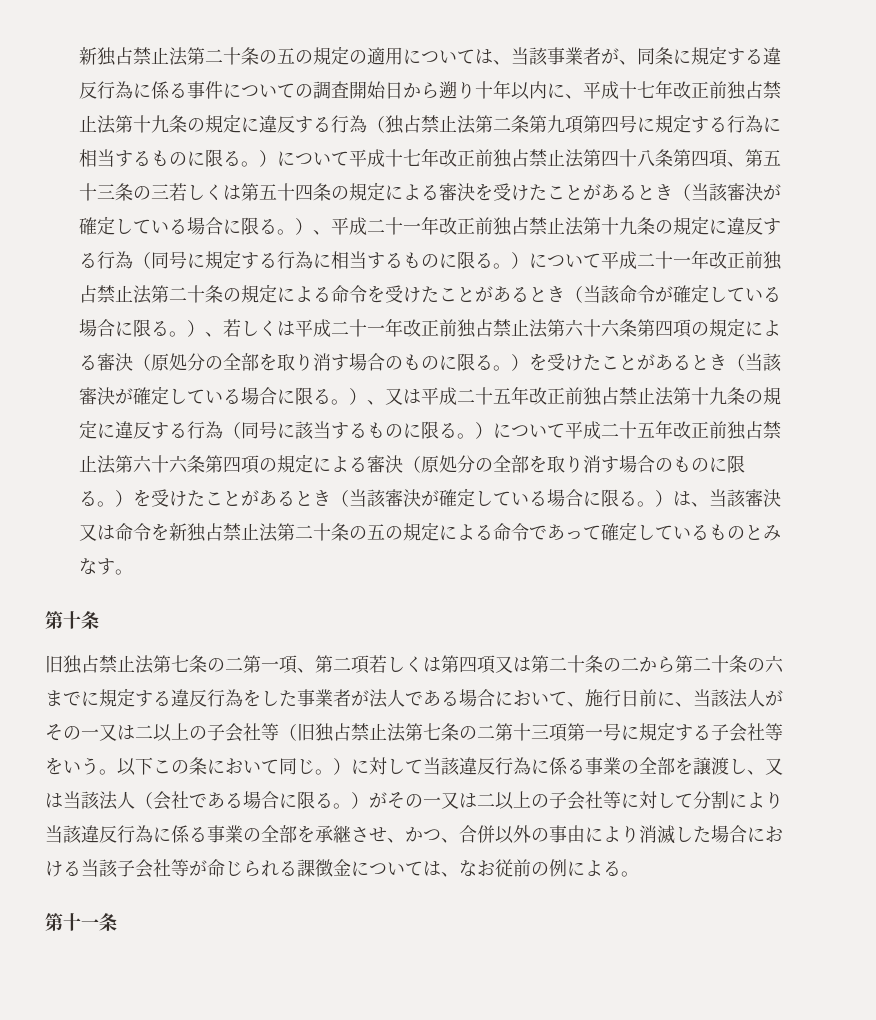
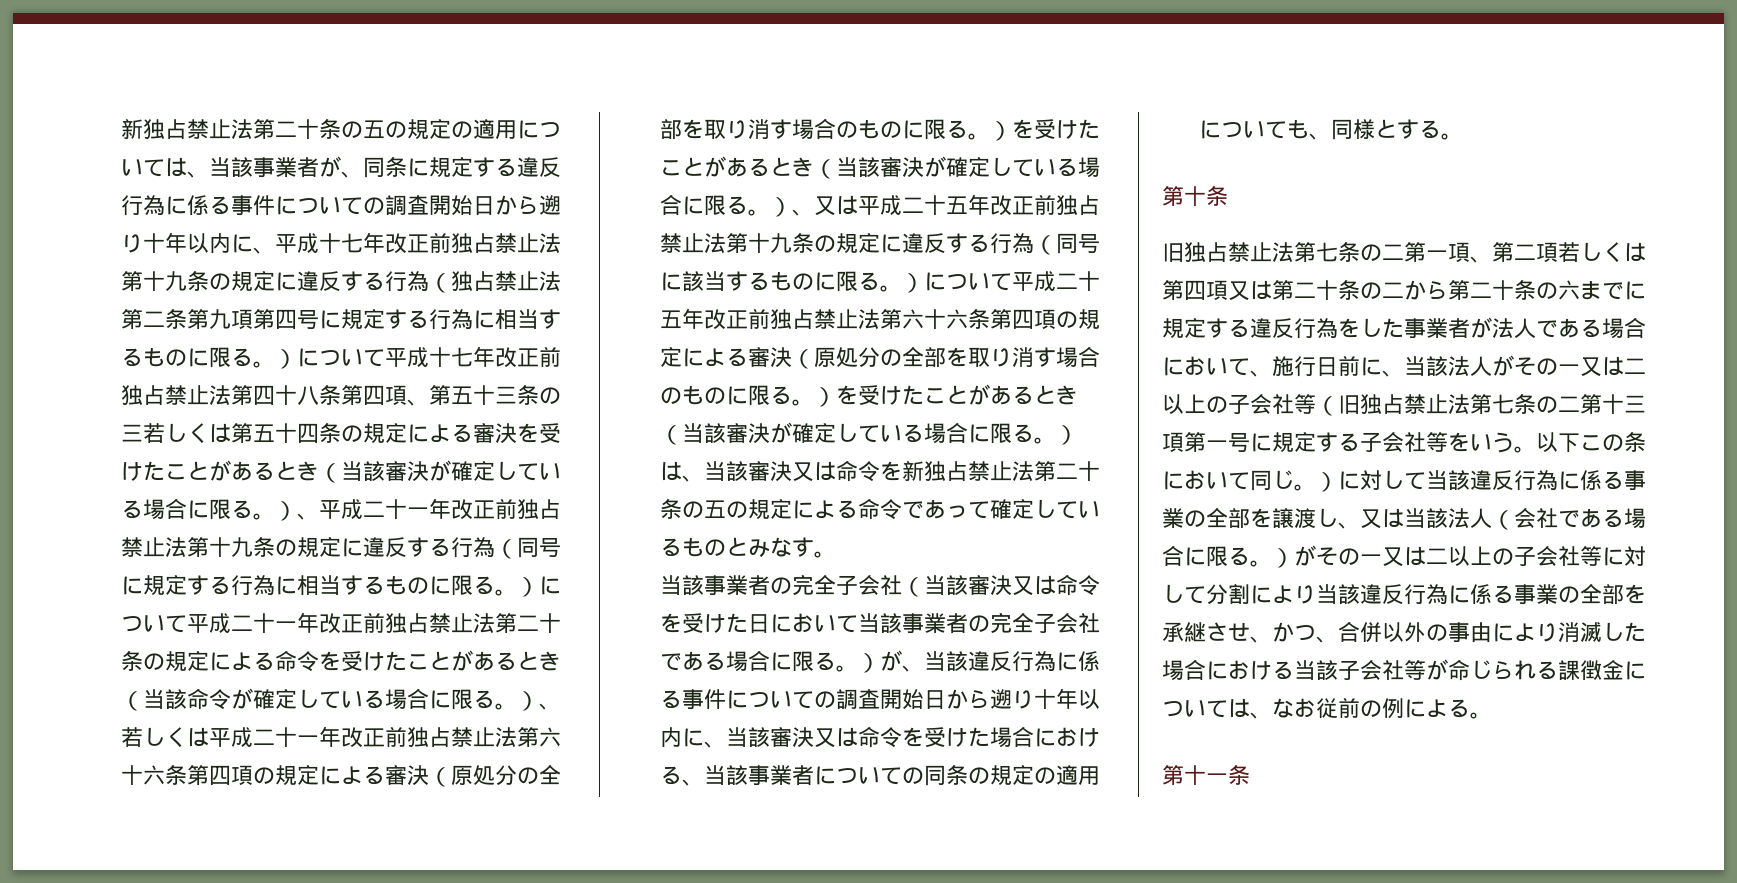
+ 当該事業者の完全子会社（当該審決又は命令を受けた日において当該事業者の完全子会社である場合に限る。）が、当該違反行為に係る事件についての調査開始日から遡り十年以内に、当該審決又は命令を受けた場合における、当該事業者についての同条の規定の適用についても、同様とする。

